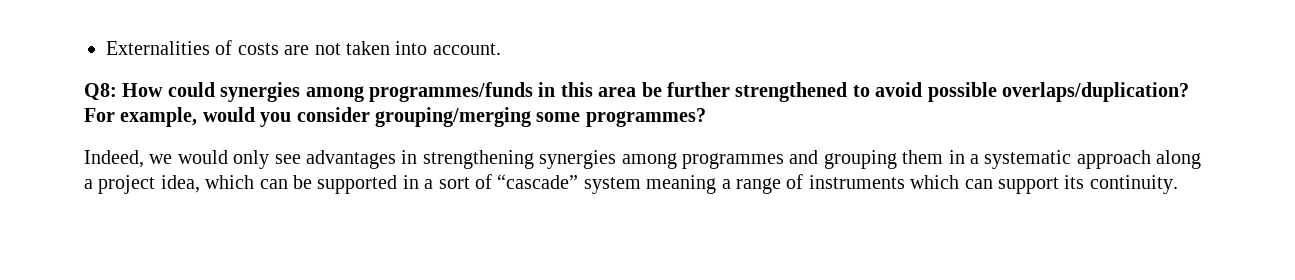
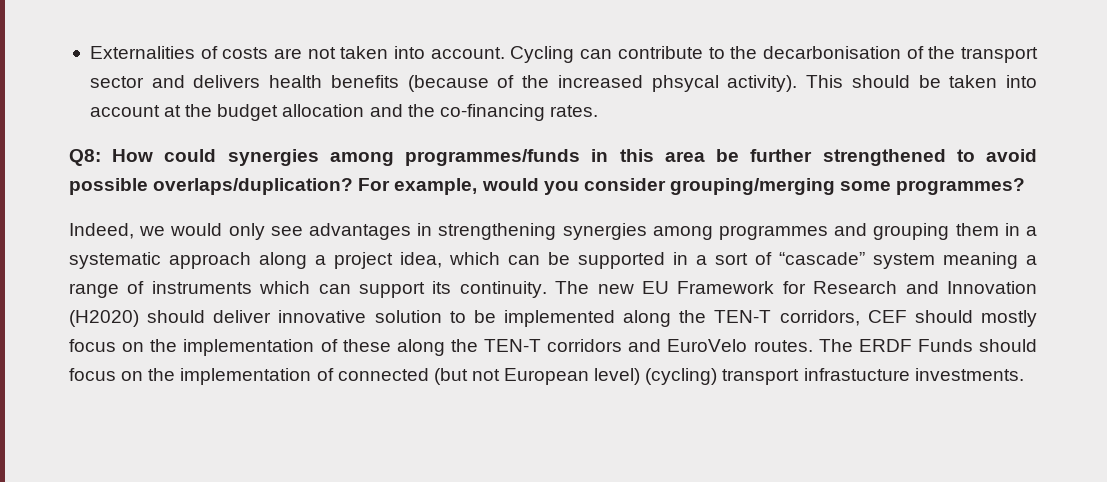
+ Cycling can contribute to the decarbonisation of the transport sector and delivers health benefits (because of the increased phsycal activity). This should be taken into account at the budget allocation and the co-financing rates.
+ The new EU Framework for Research and Innovation (H2020) should deliver innovative solution to be implemented along the TEN-T corridors, CEF should mostly focus on the implementation of these along the TEN-T corridors and EuroVelo routes. The ERDF Funds should focus on the implementation of connected (but not European level) (cycling) transport infrastucture investments.

